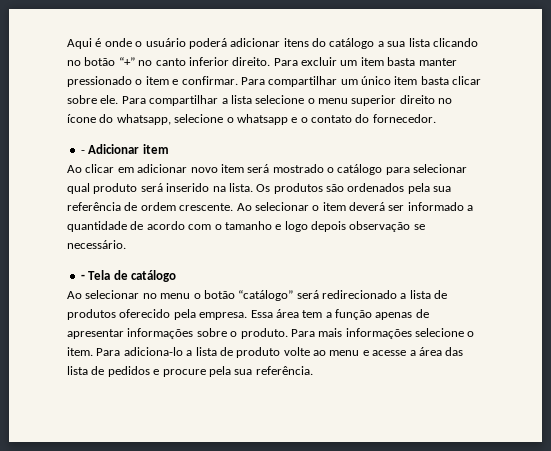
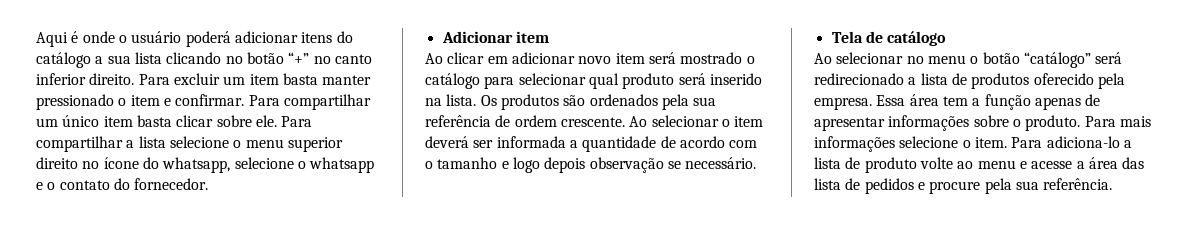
- - Adicionar item
+ Adicionar item
- Ao selecionar o item deverá ser informado a quantidade de acordo com o tamanho e logo depois observação se necessário.
+ Ao selecionar o item deverá ser informada a quantidade de acordo com o tamanho e logo depois observação se necessário.
- - Tela de catálogo
+ Tela de catálogo

